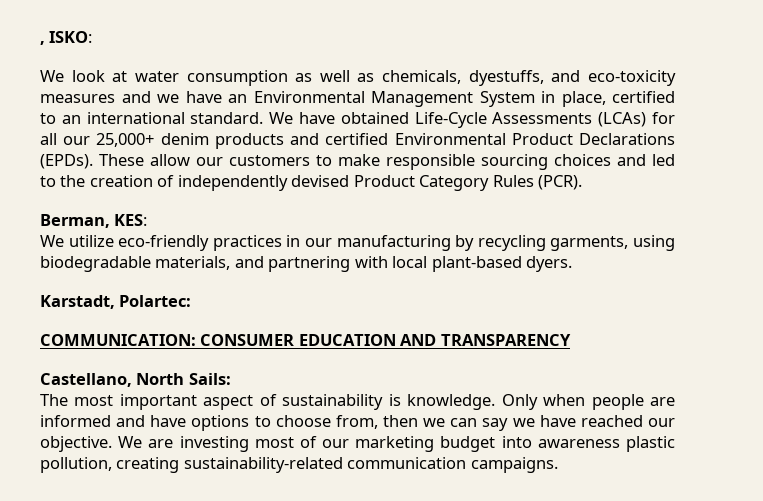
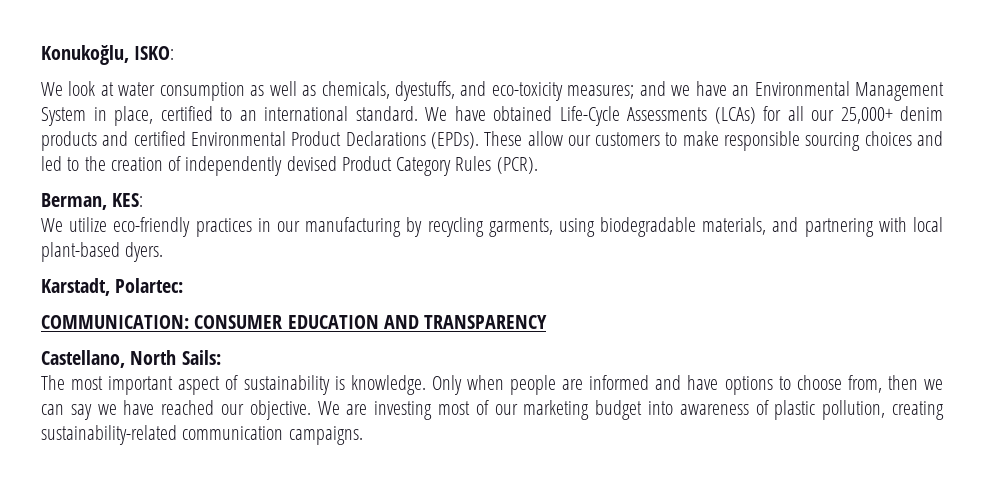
- , ISKO:
+ Konukoğlu, ISKO:
- We look at water consumption as well as chemicals, dyestuffs, and eco-toxicity measures and we have an Environmental Management System in place, certified to an international standard.
+ We look at water consumption as well as chemicals, dyestuffs, and eco-toxicity measures; and we have an Environmental Management System in place, certified to an international standard.
- We are investing most of our marketing budget into awareness plastic pollution, creating sustainability-related communication campaigns.
+ We are investing most of our marketing budget into awareness of plastic pollution, creating sustainability-related communication campaigns.

